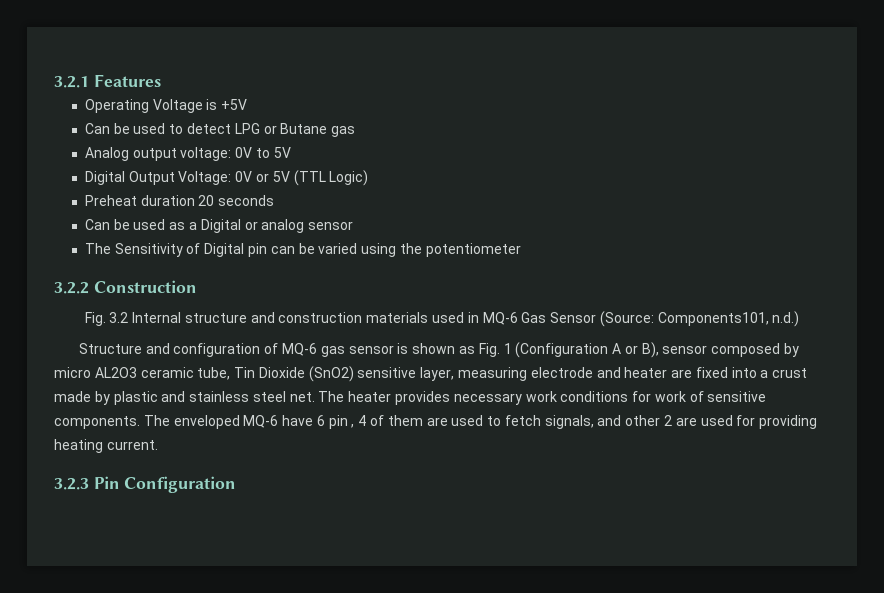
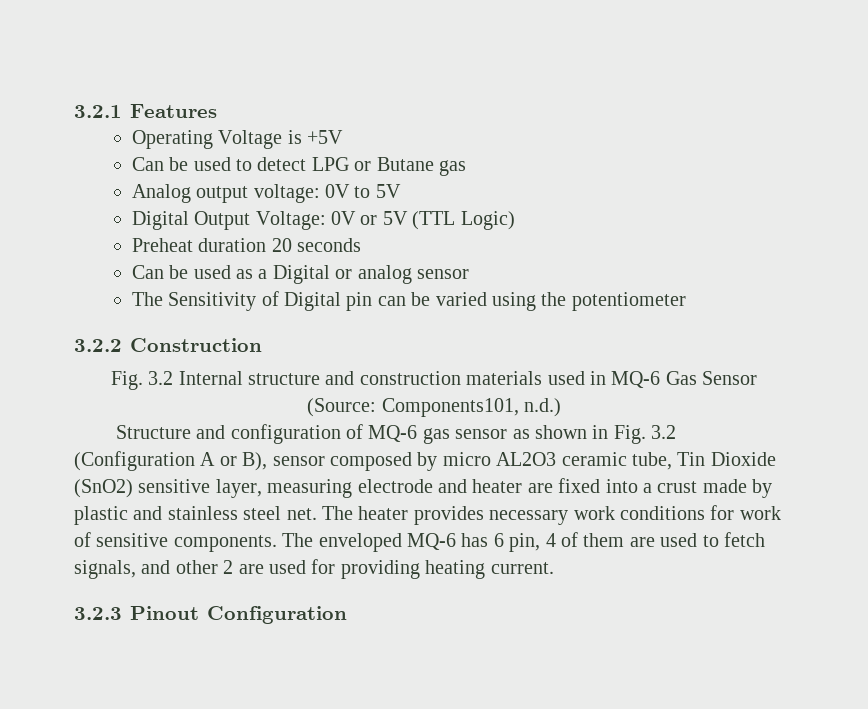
- Structure and configuration of MQ-6 gas sensor is shown as Fig. 1 (Configuration A or B), sensor composed by micro AL2O3 ceramic tube, Tin Dioxide (SnO2) sensitive layer, measuring electrode and heater are fixed into a crust made by plastic and stainless steel net.
+ Structure and configuration of MQ-6 gas sensor as shown in Fig. 3.2 (Configuration A or B), sensor composed by micro AL2O3 ceramic tube, Tin Dioxide (SnO2) sensitive layer, measuring electrode and heater are fixed into a crust made by plastic and stainless steel net.
- The enveloped MQ-6 have 6 pin , 4 of them are used to fetch signals, and other 2 are used for providing heating current.
+ The enveloped MQ-6 has 6 pin, 4 of them are used to fetch signals, and other 2 are used for providing heating current.
- 3.2.3 Pin Configuration
+ 3.2.3 Pinout Configuration

